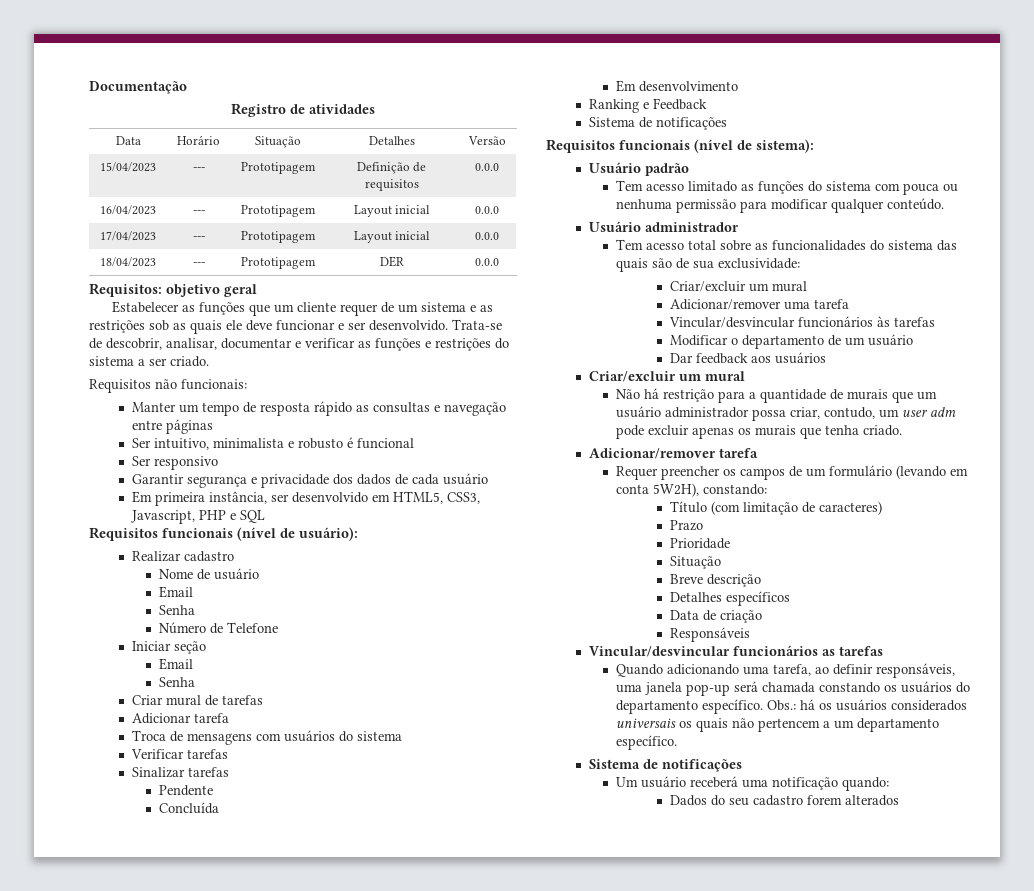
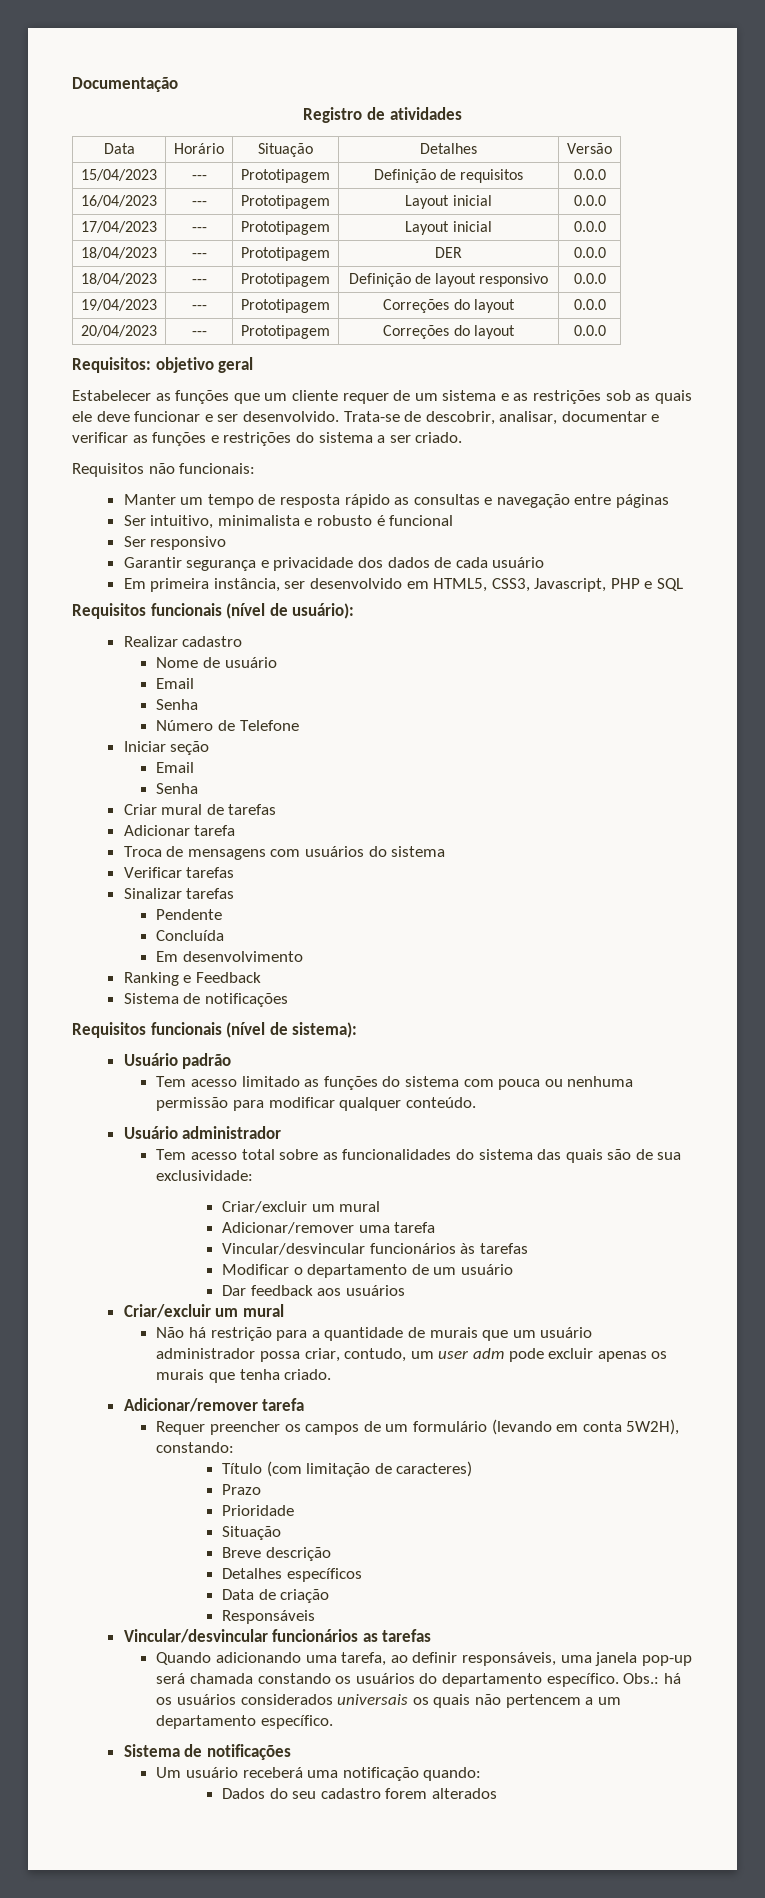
+ 18/04/2023 | --- | Prototipagem | Definição de layout responsivo | 0.0.0
+ 19/04/2023 | --- | Prototipagem | Correções do layout | 0.0.0
+ 20/04/2023 | --- | Prototipagem | Correções do layout | 0.0.0

